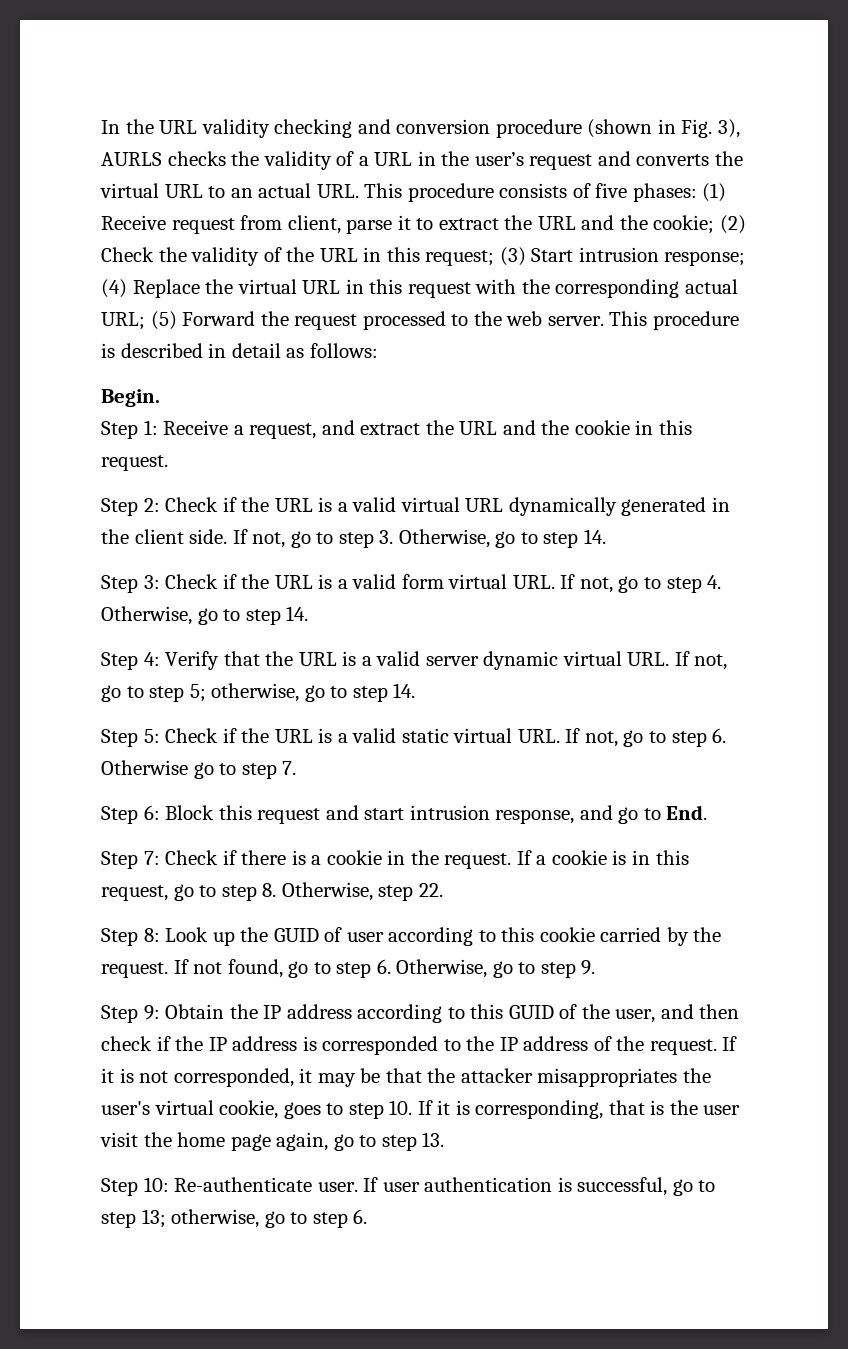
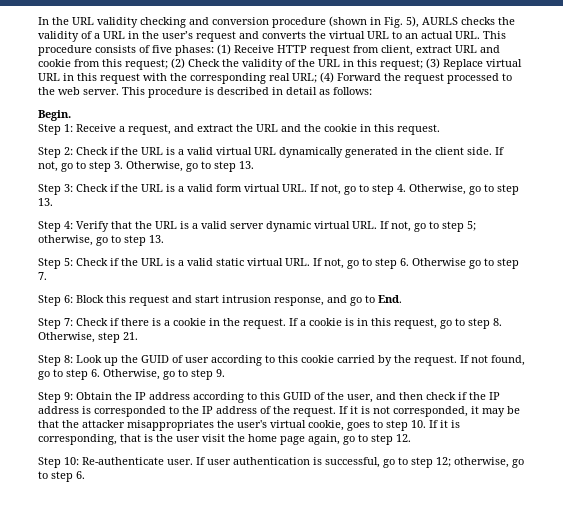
- In the URL validity checking and conversion procedure (shown in Fig. 3), AURLS checks the validity of a URL in the user’s request and converts the virtual URL to an actual URL. This procedure consists of five phases:
+ In the URL validity checking and conversion procedure (shown in Fig. 5), AURLS checks the validity of a URL in the user’s request and converts the virtual URL to an actual URL. This procedure consists of five phases:
- (1) Receive request from client, parse it to extract the URL and the cookie;
+ (1) Receive HTTP request from client, extract URL and cookie from this request;
- (3) Start intrusion response; (4) Replace the virtual URL in this request with the corresponding actual URL; (5) Forward the request processed to the web server.
+ (3) Replace virtual URL in this request with the corresponding real URL; (4) Forward the request processed to the web server.
- If not, go to step 3. Otherwise, go to step 14.
+ If not, go to step 3. Otherwise, go to step 13.
- Step 3: Check if the URL is a valid form virtual URL. If not, go to step 4. Otherwise, go to step 14.
+ Step 3: Check if the URL is a valid form virtual URL. If not, go to step 4. Otherwise, go to step 13.
- Step 4: Verify that the URL is a valid server dynamic virtual URL. If not, go to step 5; otherwise, go to step 14.
+ Step 4: Verify that the URL is a valid server dynamic virtual URL. If not, go to step 5; otherwise, go to step 13.
- If a cookie is in this request, go to step 8. Otherwise, step 22.
+ If a cookie is in this request, go to step 8. Otherwise, step 21.
- If it is not corresponded, it may be that the attacker misappropriates the user's virtual cookie, goes to step 10. If it is corresponding, that is the user visit the home page again, go to step 13.
+ If it is not corresponded, it may be that the attacker misappropriates the user's virtual cookie, goes to step 10. If it is corresponding, that is the user visit the home page again, go to step 12.
- If user authentication is successful, go to step 13; otherwise, go to step 6.
+ If user authentication is successful, go to step 12; otherwise, go to step 6.

